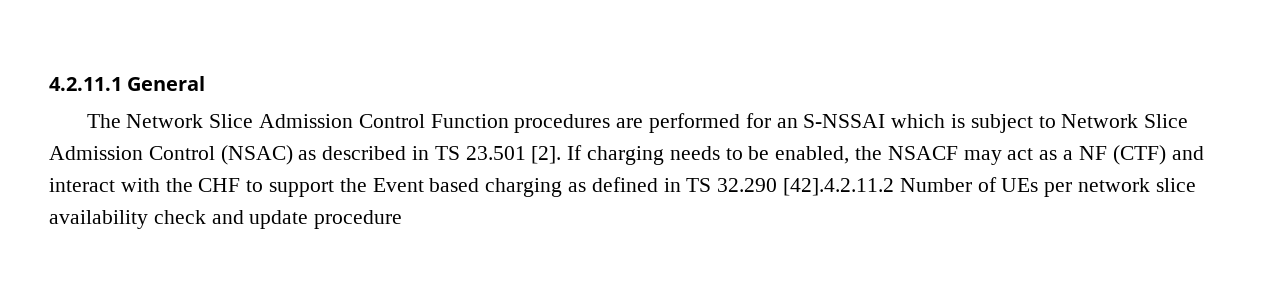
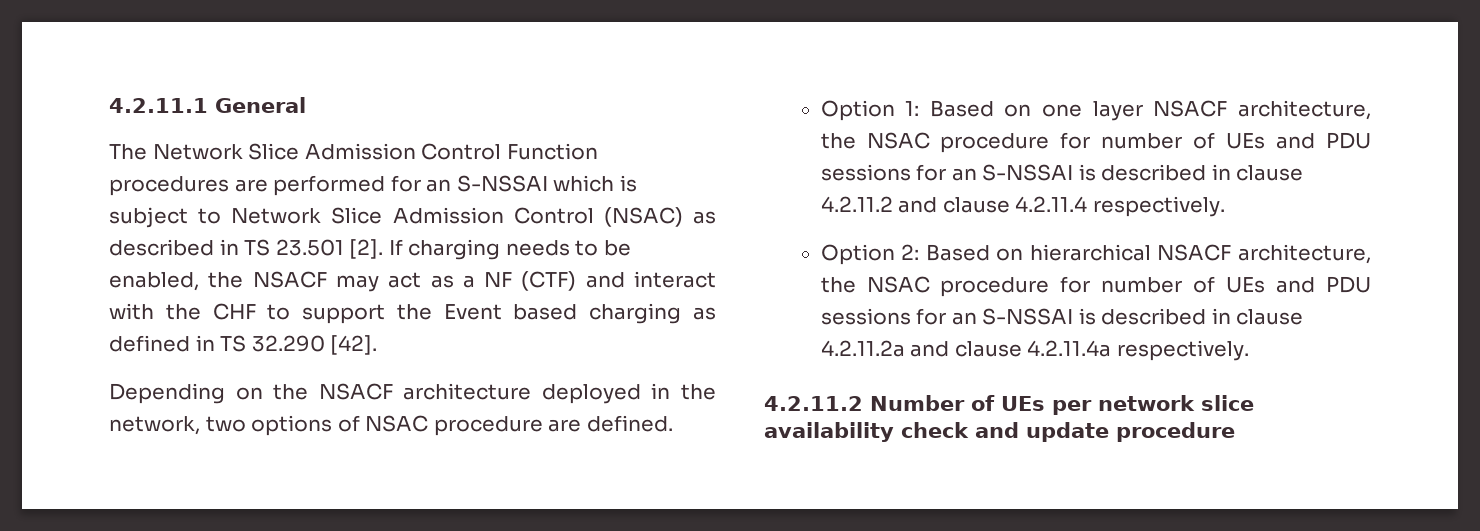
- If charging needs to be enabled, the NSACF may act as a NF (CTF) and interact with the CHF to support the Event based charging as defined in TS 32.290 [42].4.2.11.2 Number of UEs per network slice availability check and update procedure
+ If charging needs to be enabled, the NSACF may act as a NF (CTF) and interact with the CHF to support the Event based charging as defined in TS 32.290 [42].
+ Depending on the NSACF architecture deployed in the network, two options of NSAC procedure are defined.
+ Option 1: Based on one layer NSACF architecture, the NSAC procedure for number of UEs and PDU sessions for an S-NSSAI is described in clause 4.2.11.2 and clause 4.2.11.4 respectively.
+ Option 2: Based on hierarchical NSACF architecture, the NSAC procedure for number of UEs and PDU sessions for an S-NSSAI is described in clause 4.2.11.2a and clause 4.2.11.4a respectively.
+ 4.2.11.2 Number of UEs per network slice availability check and update procedure

